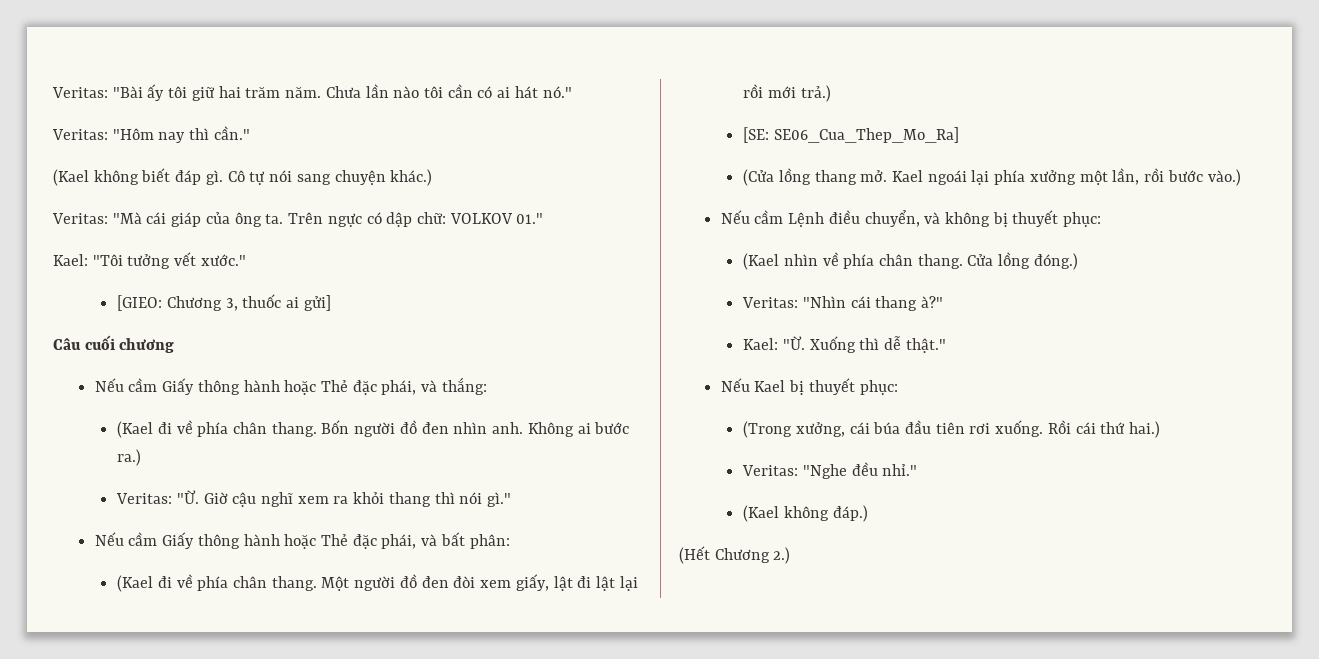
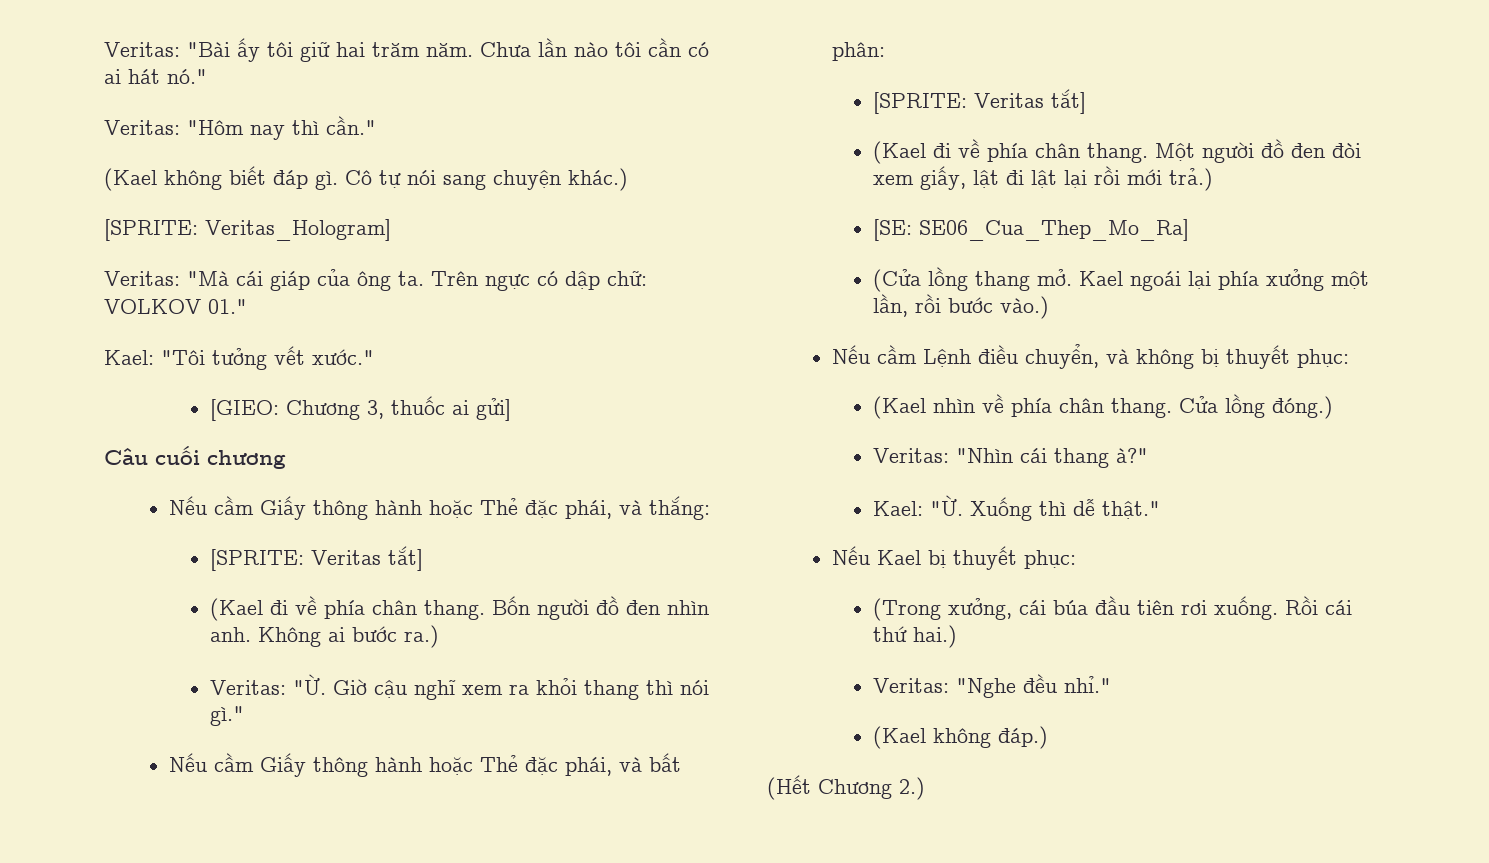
+ [SPRITE: Veritas_Hologram]
  Nếu cầm Giấy thông hành hoặc Thẻ đặc phái, và thắng:
+ [SPRITE: Veritas tắt]
  Nếu cầm Giấy thông hành hoặc Thẻ đặc phái, và bất phân:
+ [SPRITE: Veritas tắt]

